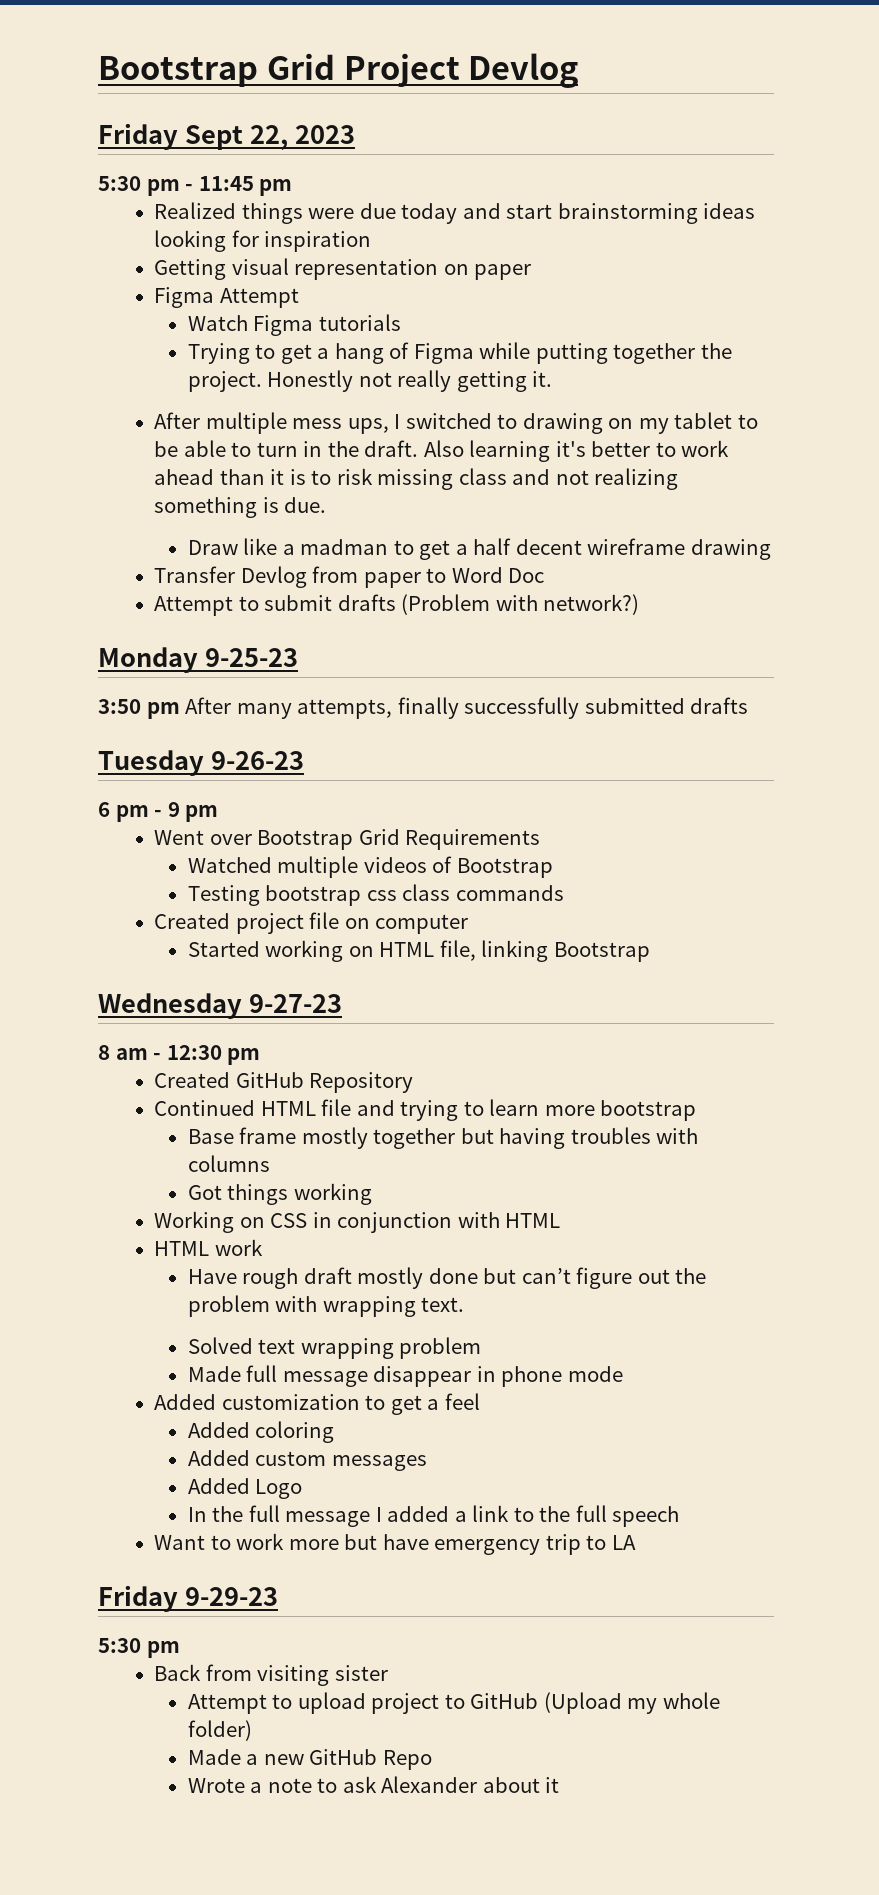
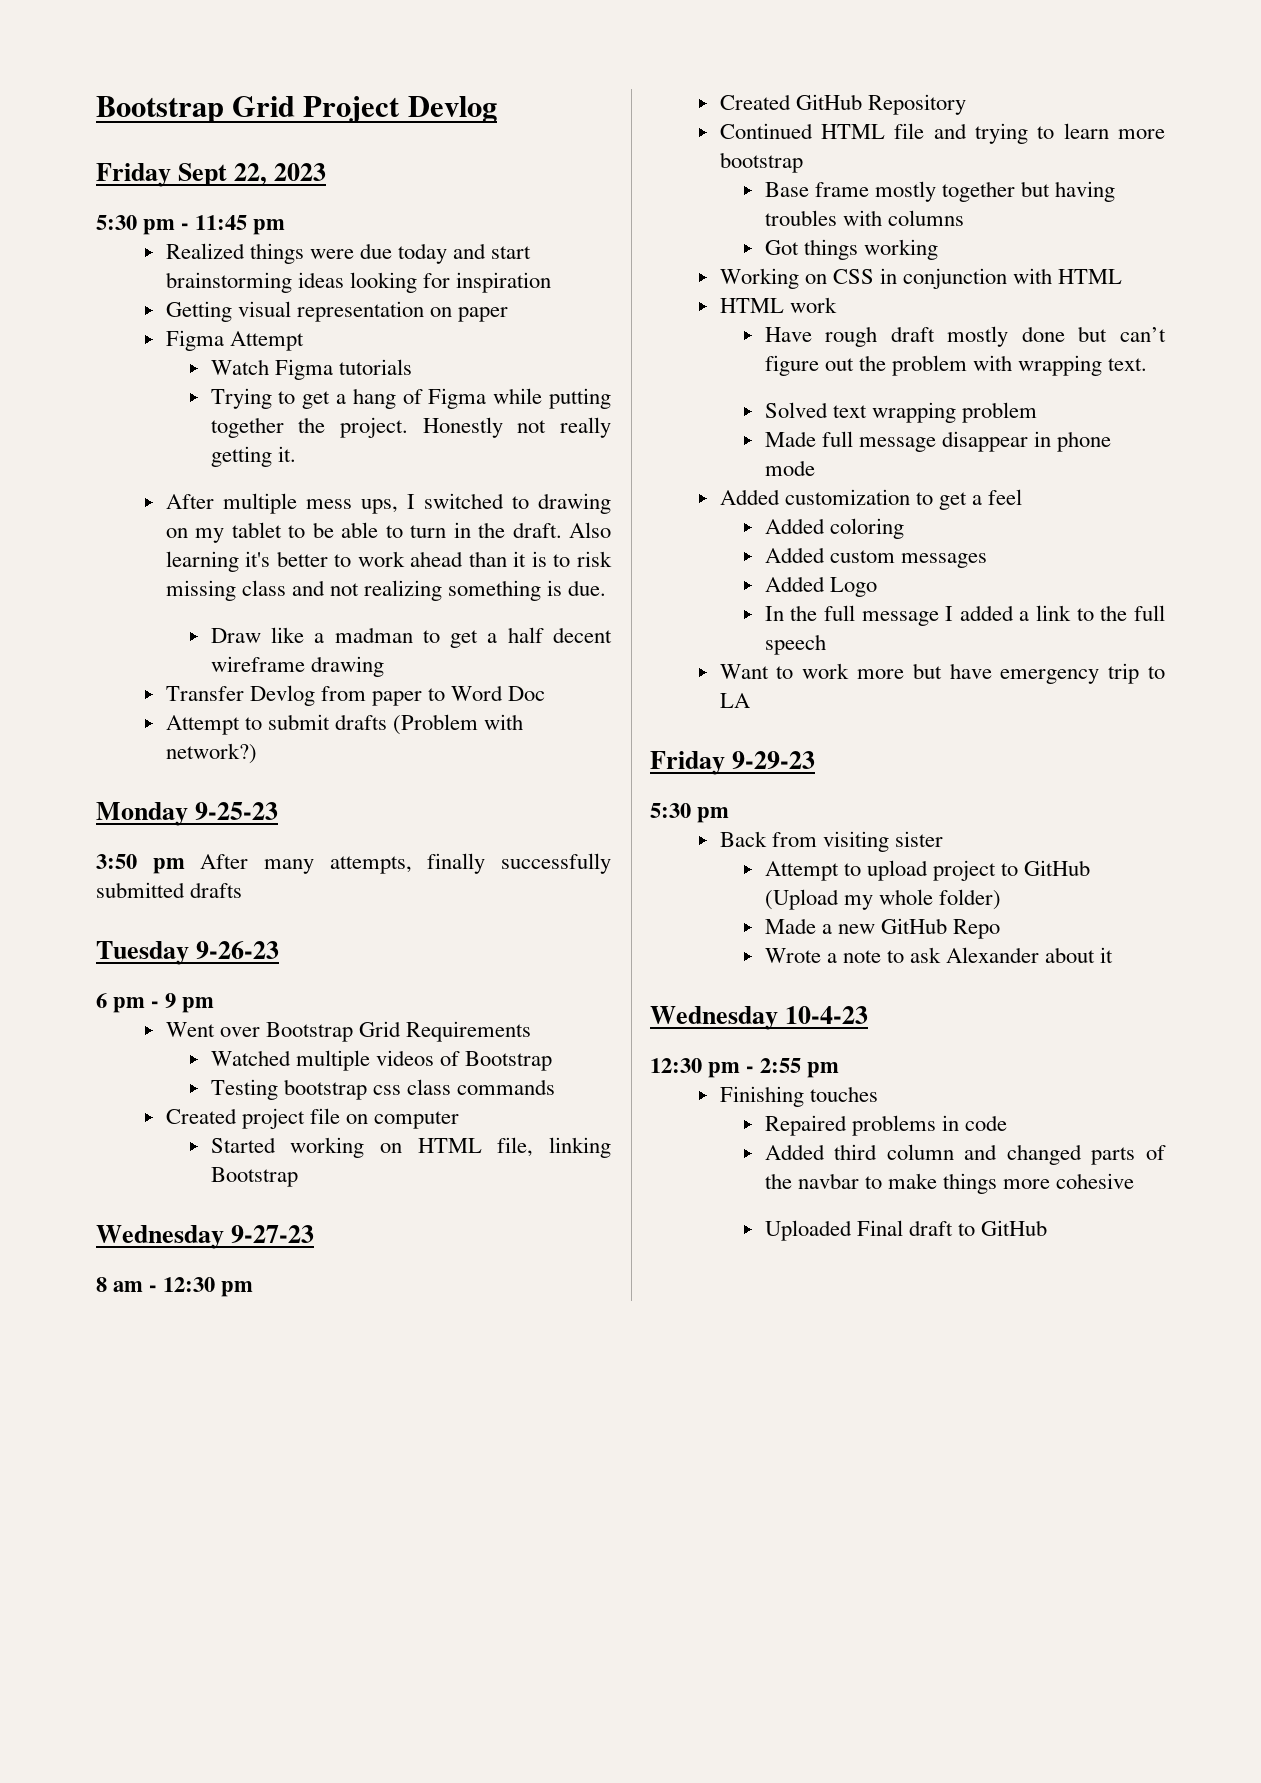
+ Wednesday 10-4-23
+ 12:30 pm - 2:55 pm
+ Finishing touches
+ Repaired problems in code
+ Added third column and changed parts of the navbar to make things more cohesive
+ Uploaded Final draft to GitHub

